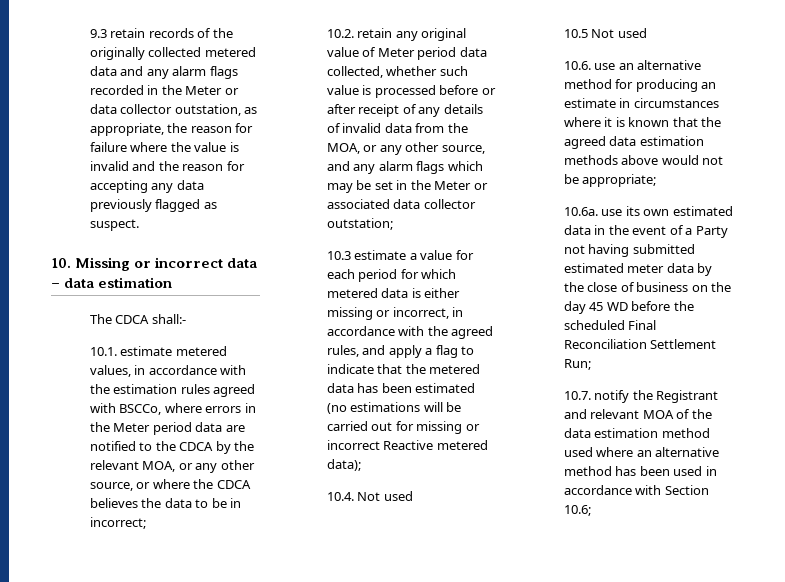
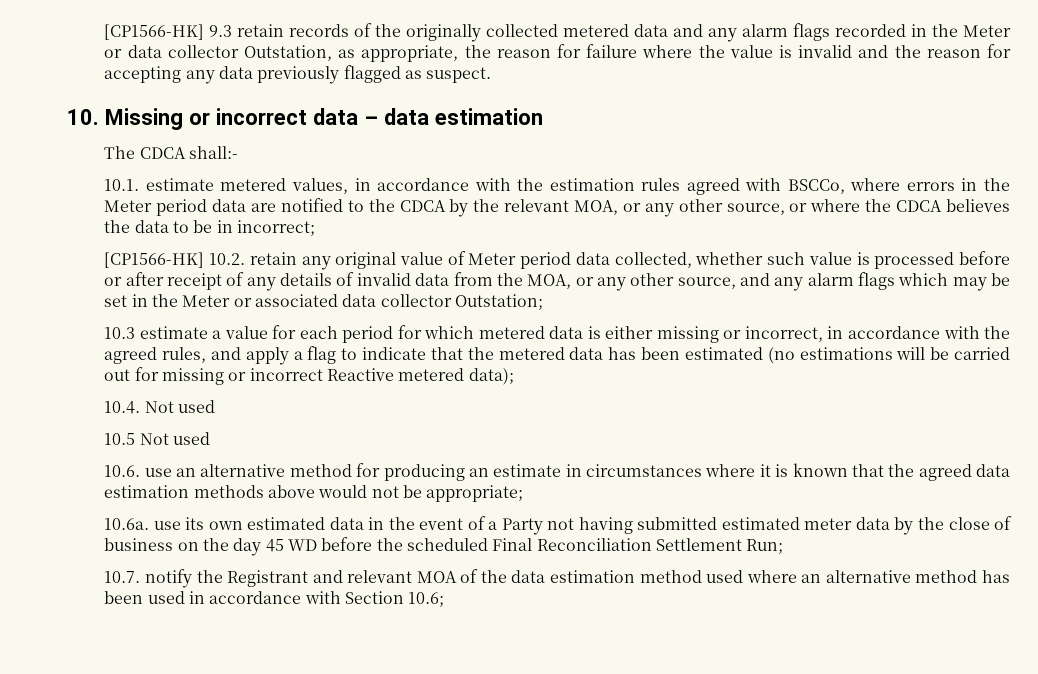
- 9.3 retain records of the originally collected metered data and any alarm flags recorded in the Meter or data collector outstation, as appropriate, the reason for failure where the value is invalid and the reason for accepting any data previously flagged as suspect.
+ [CP1566-HK] 9.3 retain records of the originally collected metered data and any alarm flags recorded in the Meter or data collector Outstation, as appropriate, the reason for failure where the value is invalid and the reason for accepting any data previously flagged as suspect.
- 10.2. retain any original value of Meter period data collected, whether such value is processed before or after receipt of any details of invalid data from the MOA, or any other source, and any alarm flags which may be set in the Meter or associated data collector outstation;
+ [CP1566-HK] 10.2. retain any original value of Meter period data collected, whether such value is processed before or after receipt of any details of invalid data from the MOA, or any other source, and any alarm flags which may be set in the Meter or associated data collector Outstation;

